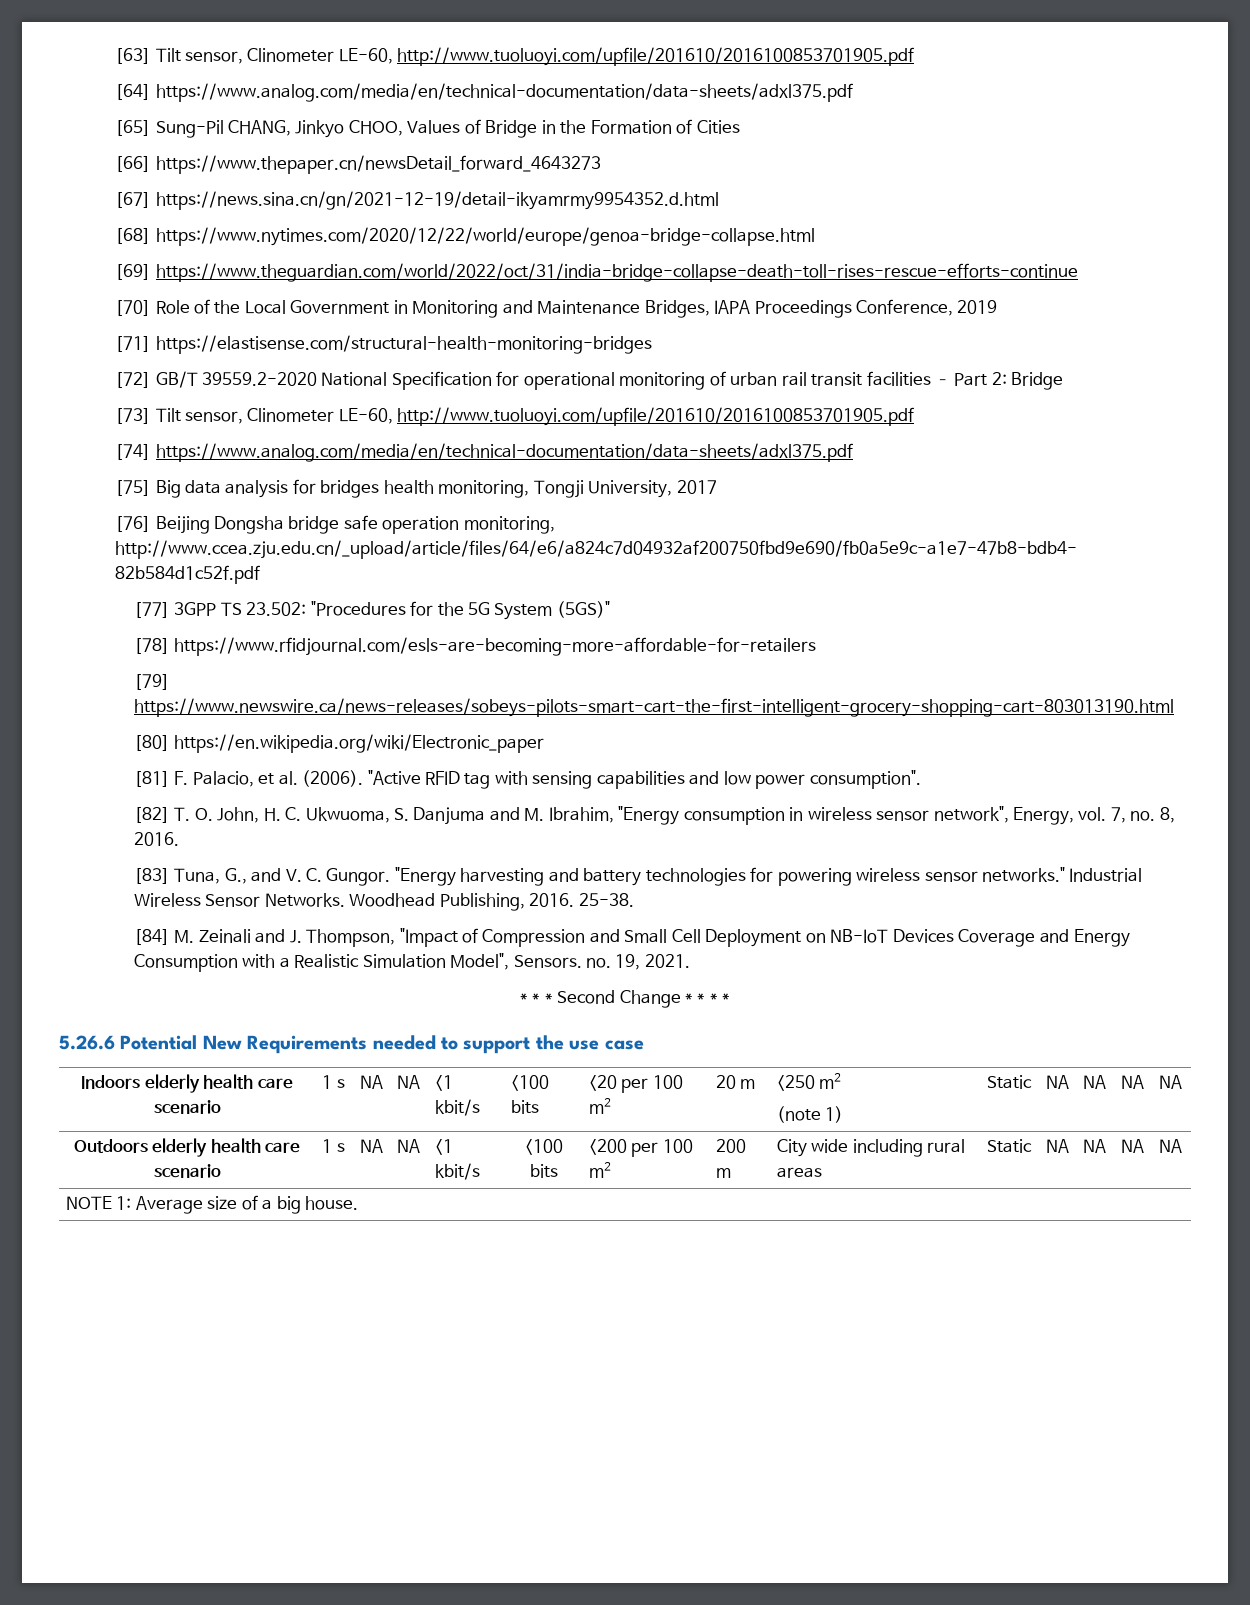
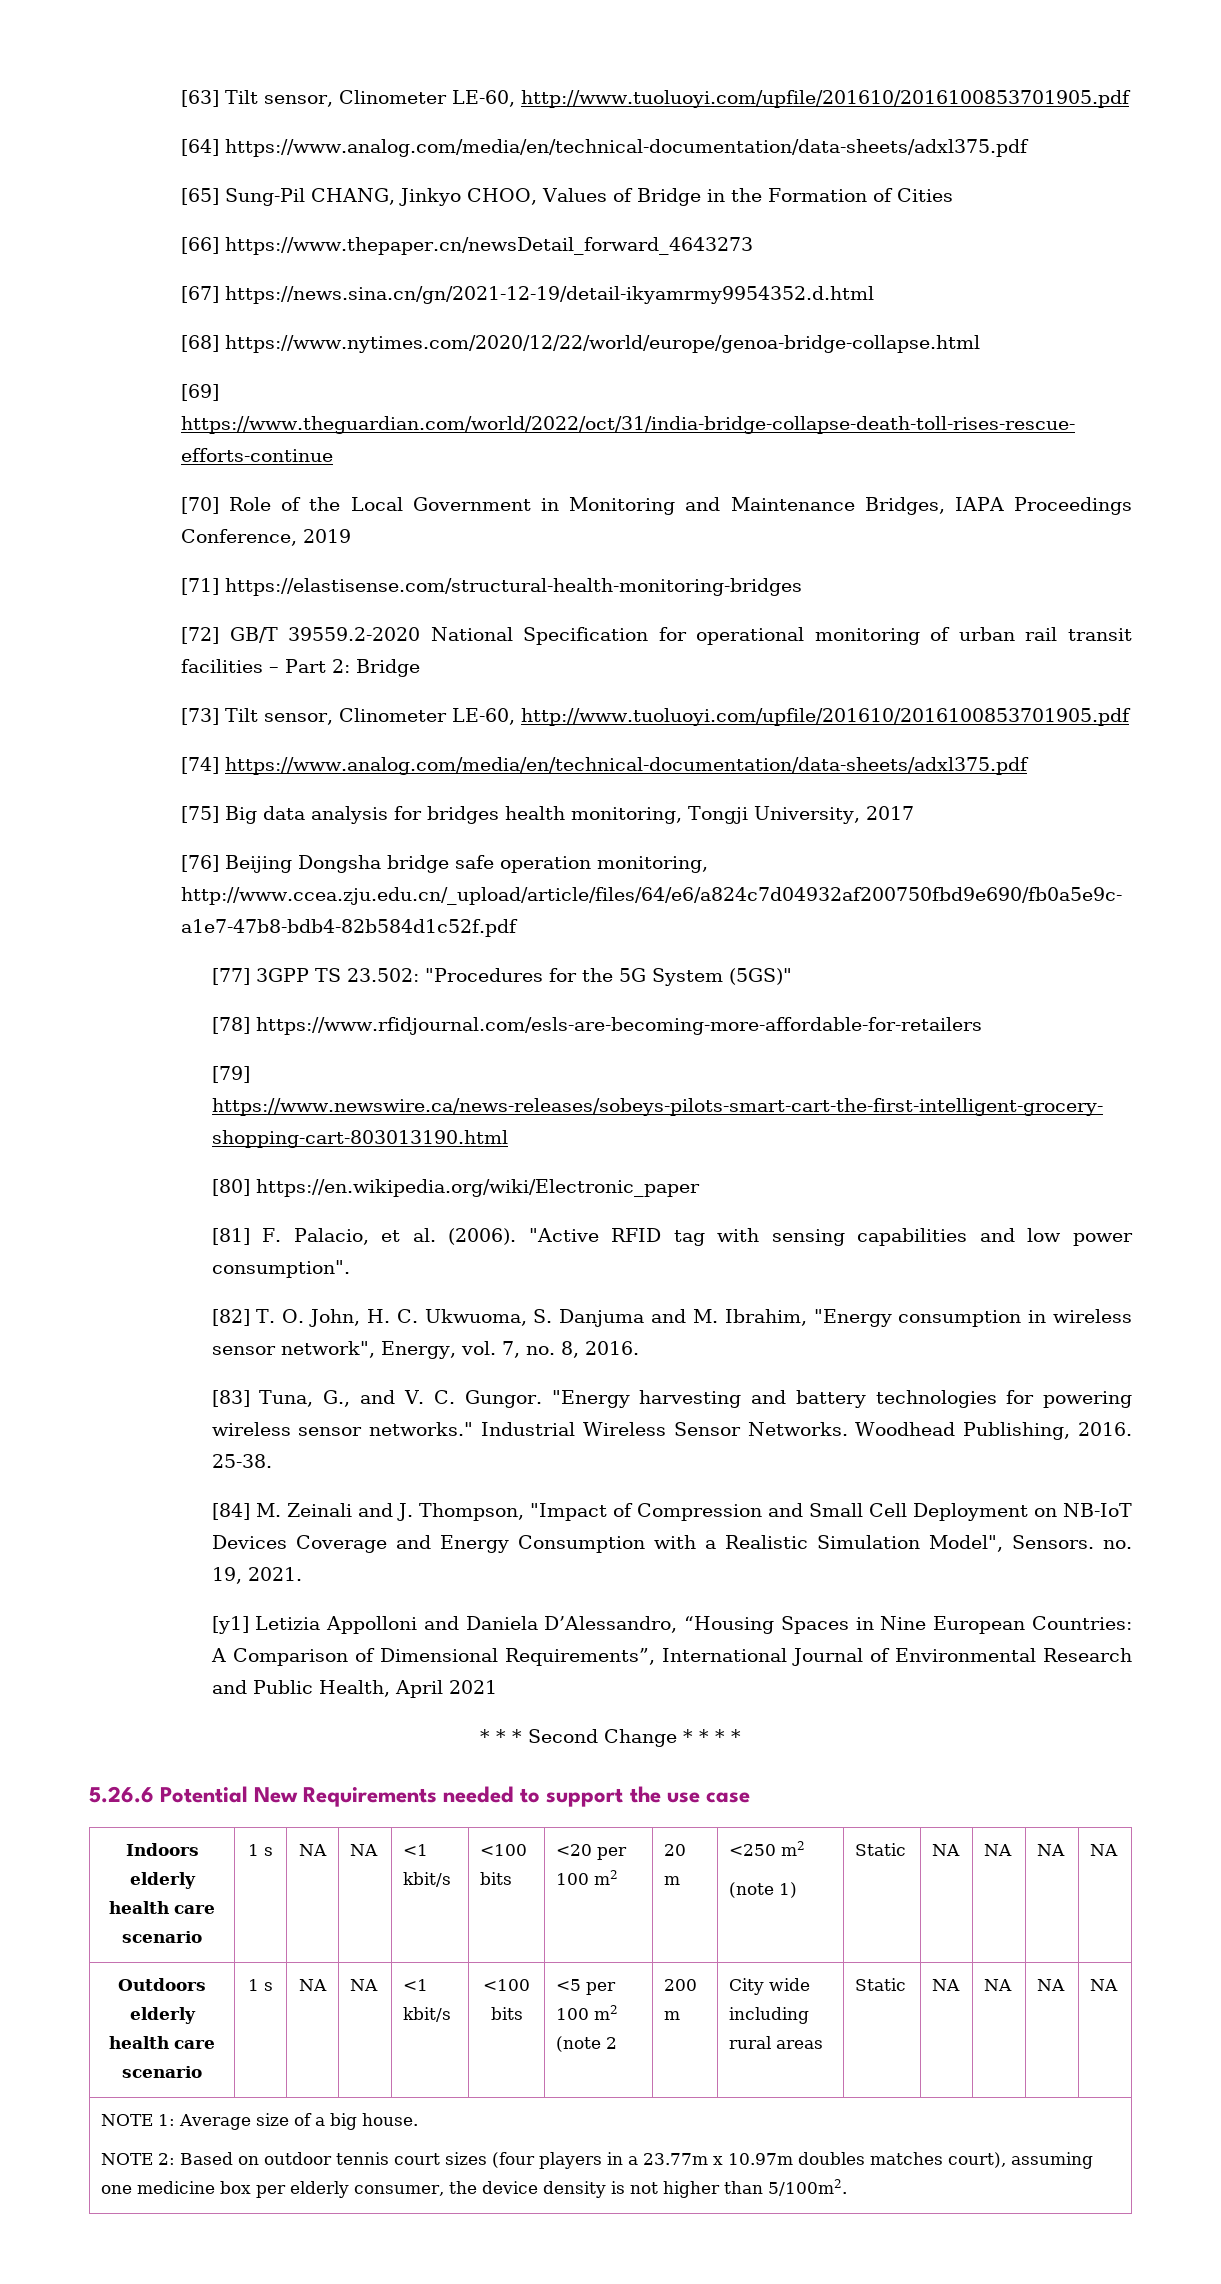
+ [y1] Letizia Appolloni and Daniela D’Alessandro, “Housing Spaces in Nine European Countries: A Comparison of Dimensional Requirements”, International Journal of Environmental Research and Public Health, April 2021
- Outdoors elderly health care scenario | 1 s | NA | NA | <1 kbit/s | <100 bits | <200 per 100 m2 | 200 m | City wide including rural areas | Static | NA | NA | NA | NA
+ Outdoors elderly health care scenario | 1 s | NA | NA | <1 kbit/s | <100 bits | <5 per 100 m2 (note 2 | 200 m | City wide including rural areas | Static | NA | NA | NA | NA
+ NOTE 2: Based on outdoor tennis court sizes (four players in a 23.77m x 10.97m doubles matches court), assuming one medicine box per elderly consumer, the device density is not higher than 5/100m2.

